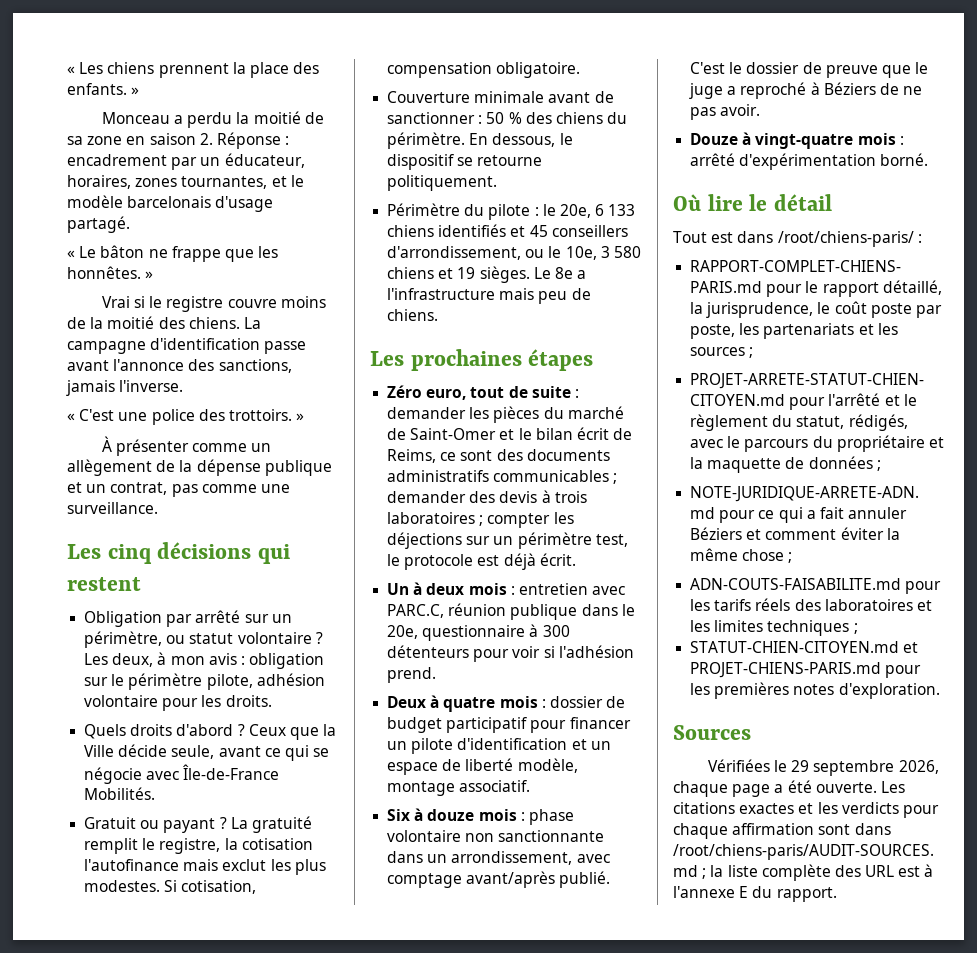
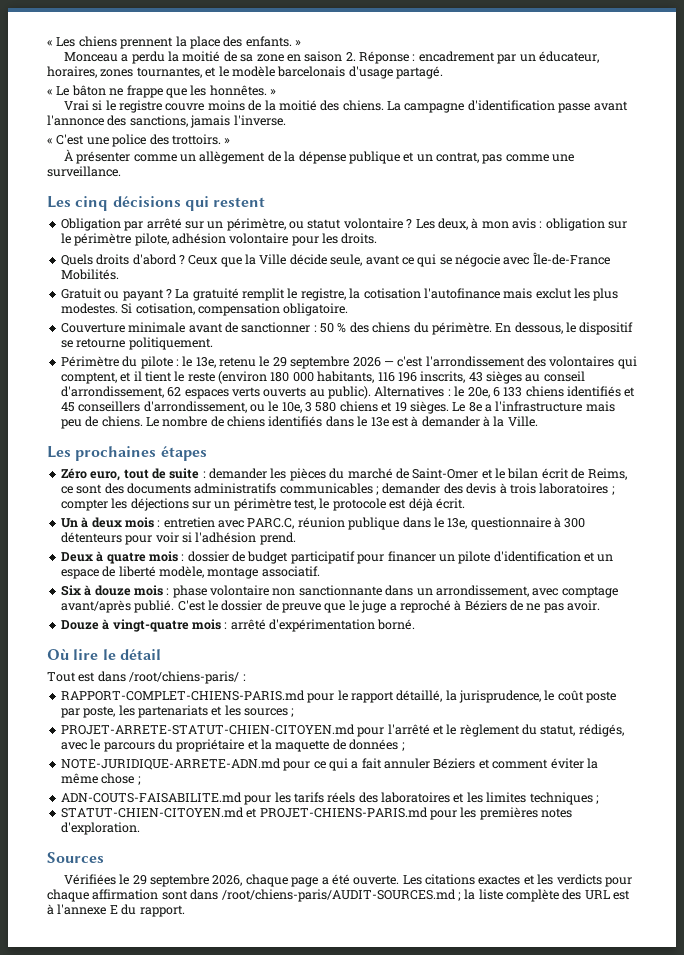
- Périmètre du pilote : le 20e, 6 133 chiens identifiés et 45 conseillers d'arrondissement, ou le 10e, 3 580 chiens et 19 sièges.
+ Périmètre du pilote : le 13e, retenu le 29 septembre 2026 — c'est l'arrondissement des volontaires qui comptent, et il tient le reste (environ 180 000 habitants, 116 196 inscrits, 43 sièges au conseil d'arrondissement, 62 espaces verts ouverts au public). Alternatives : le 20e, 6 133 chiens identifiés et 45 conseillers d'arrondissement, ou le 10e, 3 580 chiens et 19 sièges.
+ Le nombre de chiens identifiés dans le 13e est à demander à la Ville.
- Un à deux mois : entretien avec PARC.C, réunion publique dans le 20e, questionnaire à 300 détenteurs pour voir si l'adhésion prend.
+ Un à deux mois : entretien avec PARC.C, réunion publique dans le 13e, questionnaire à 300 détenteurs pour voir si l'adhésion prend.

